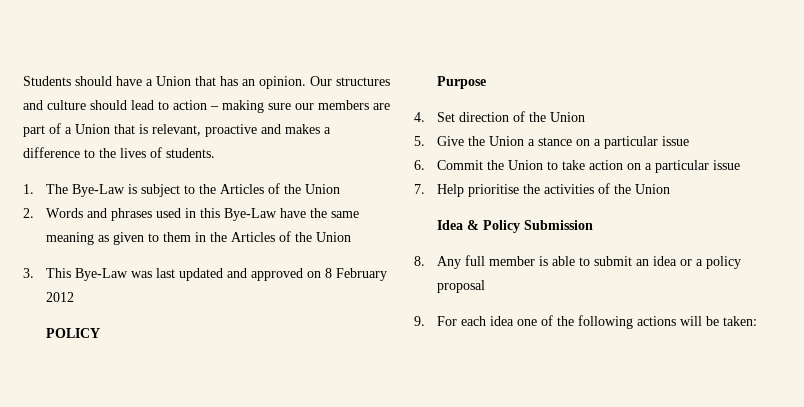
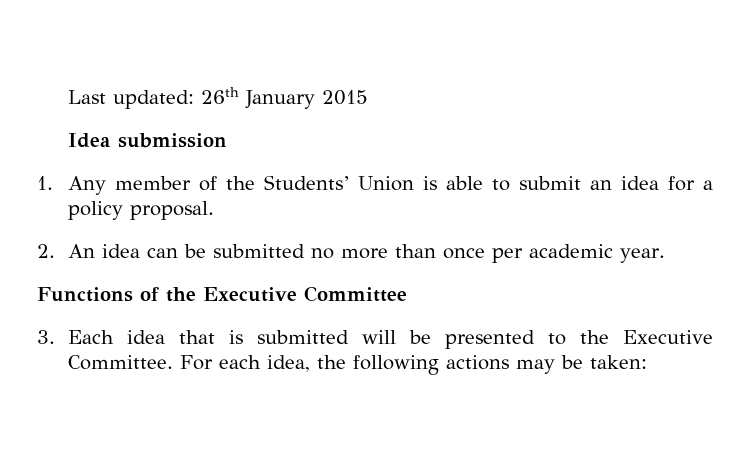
- Students should have a Union that has an opinion. Our structures and culture should lead to action – making sure our members are part of a Union that is relevant, proactive and makes a difference to the lives of students.
- 1. The Bye-Law is subject to the Articles of the Union
- 2. Words and phrases used in this Bye-Law have the same meaning as given to them in the Articles of the Union
- 3. This Bye-Law was last updated and approved on 8 February 2012
- POLICY
- Purpose
- 4. Set direction of the Union
- 5. Give the Union a stance on a particular issue
- 6. Commit the Union to take action on a particular issue
- 7. Help prioritise the activities of the Union
- Idea & Policy Submission
- 8. Any full member is able to submit an idea or a policy proposal
- 9. For each idea one of the following actions will be taken:
+ Last updated: 26th January 2015
+ Idea submission
+ 1. Any member of the Students’ Union is able to submit an idea for a policy proposal.
+ 2. An idea can be submitted no more than once per academic year.
+ Functions of the Executive Committee
+ 3. Each idea that is submitted will be presented to the Executive Committee. For each idea, the following actions may be taken:

